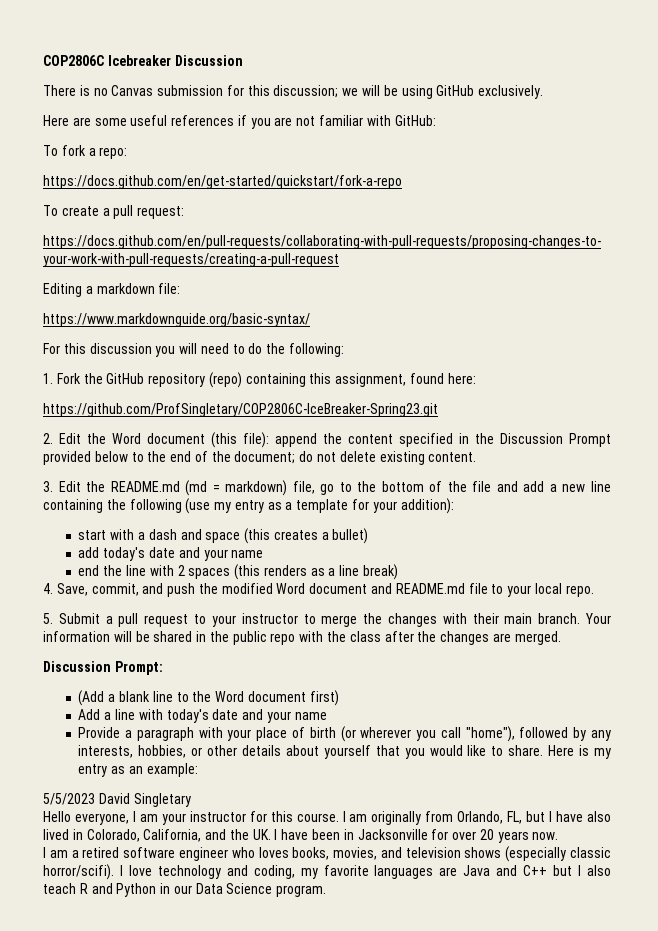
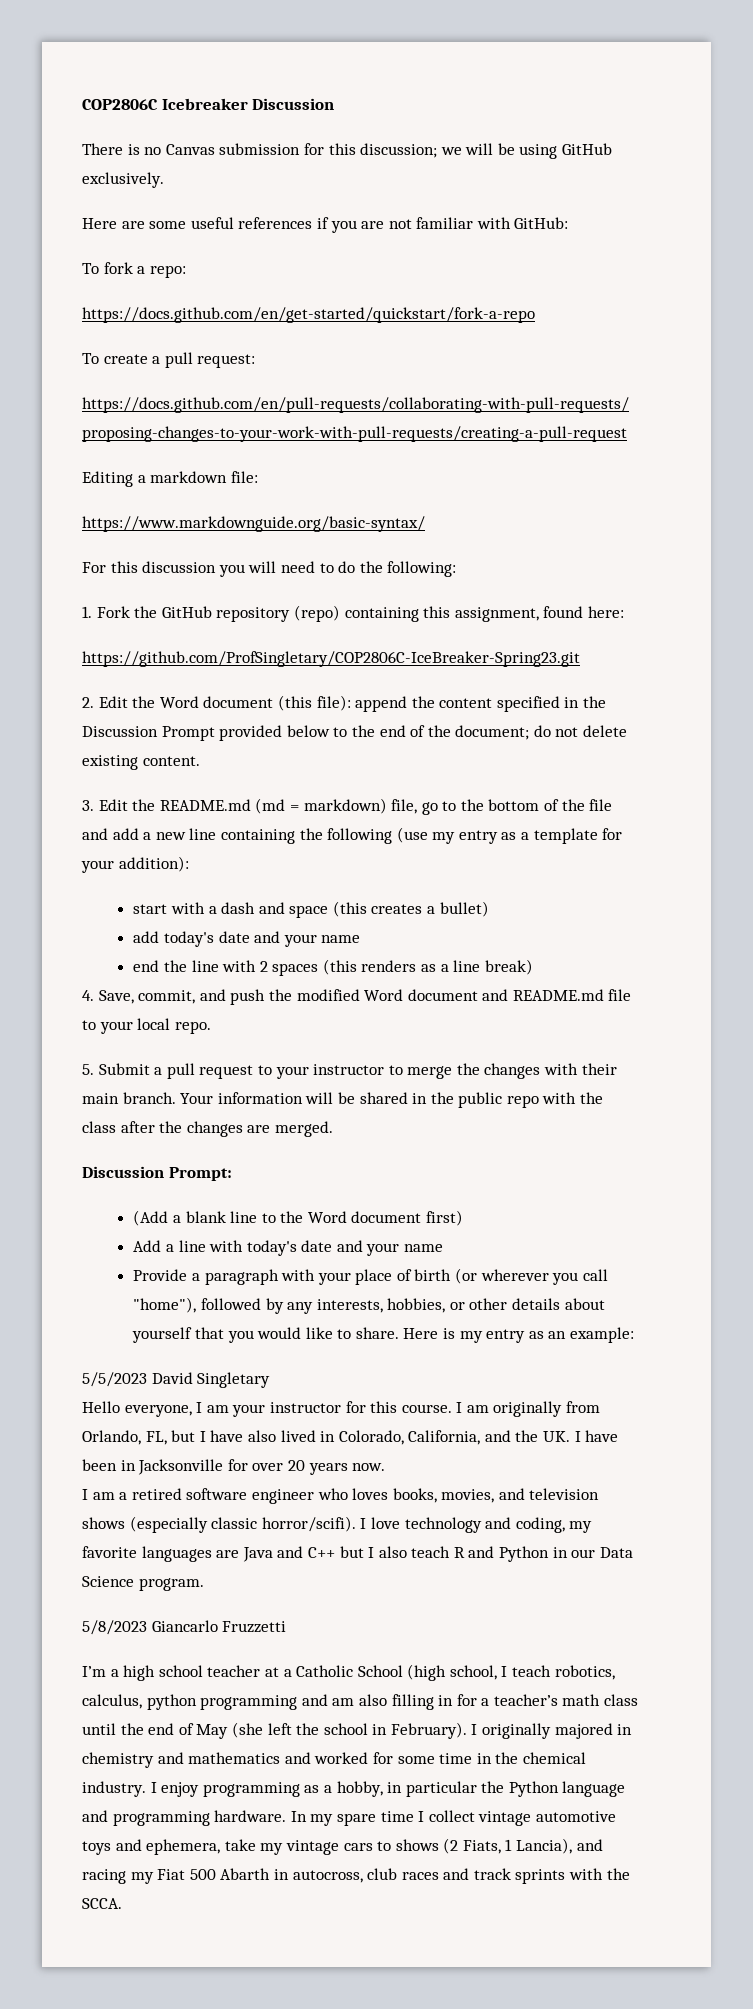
+ 5/8/2023 Giancarlo Fruzzetti
+ I’m a high school teacher at a Catholic School (high school, I teach robotics, calculus, python programming and am also filling in for a teacher’s math class until the end of May (she left the school in February). I originally majored in chemistry and mathematics and worked for some time in the chemical industry. I enjoy programming as a hobby, in particular the Python language and programming hardware. In my spare time I collect vintage automotive toys and ephemera, take my vintage cars to shows (2 Fiats, 1 Lancia), and racing my Fiat 500 Abarth in autocross, club races and track sprints with the SCCA.

